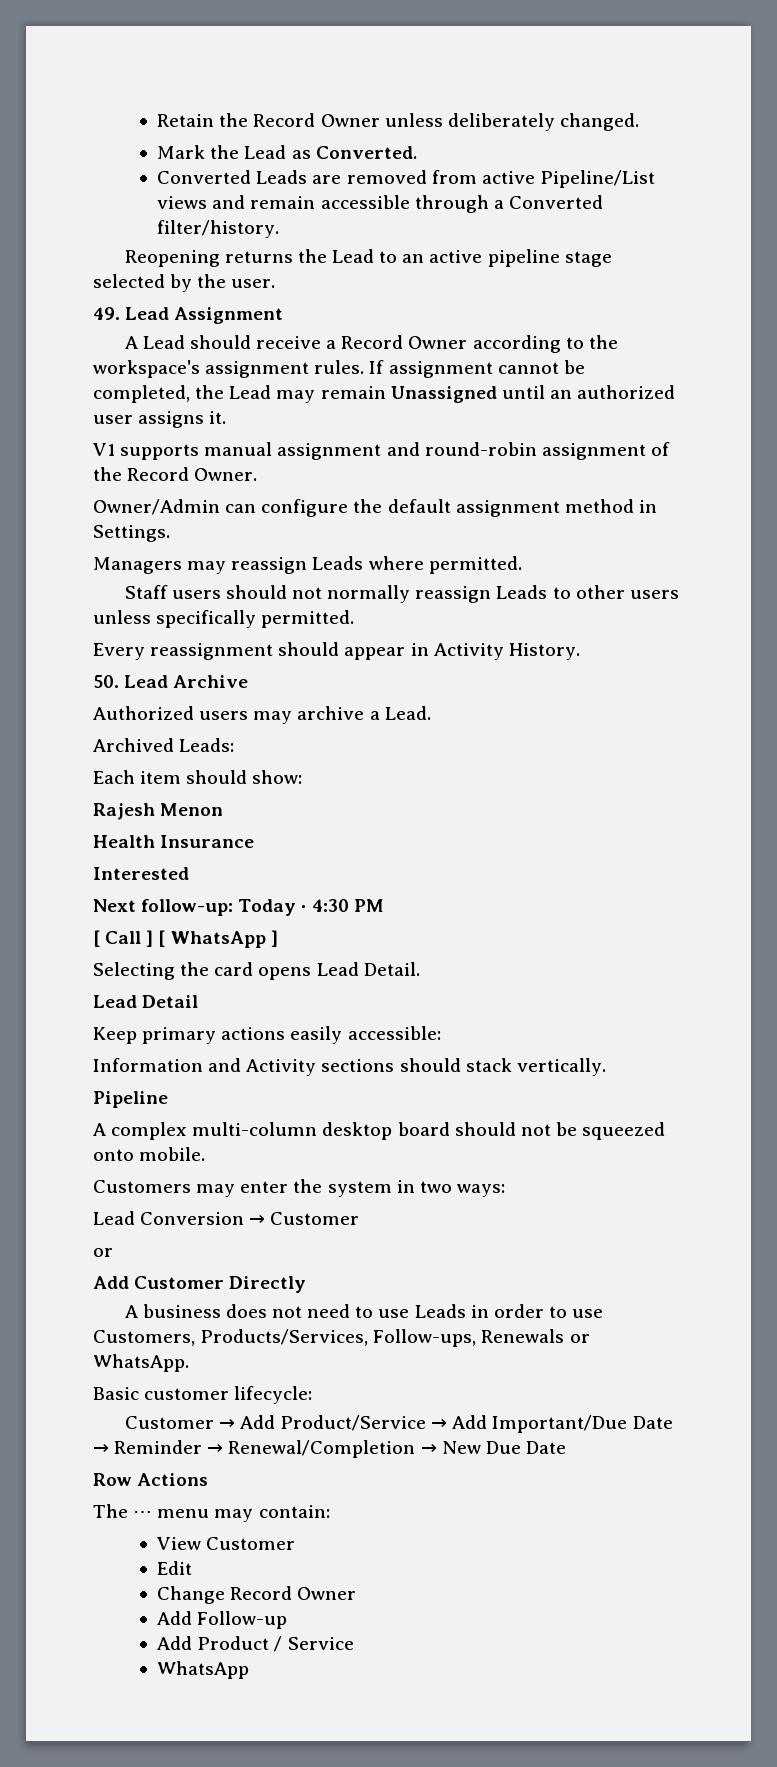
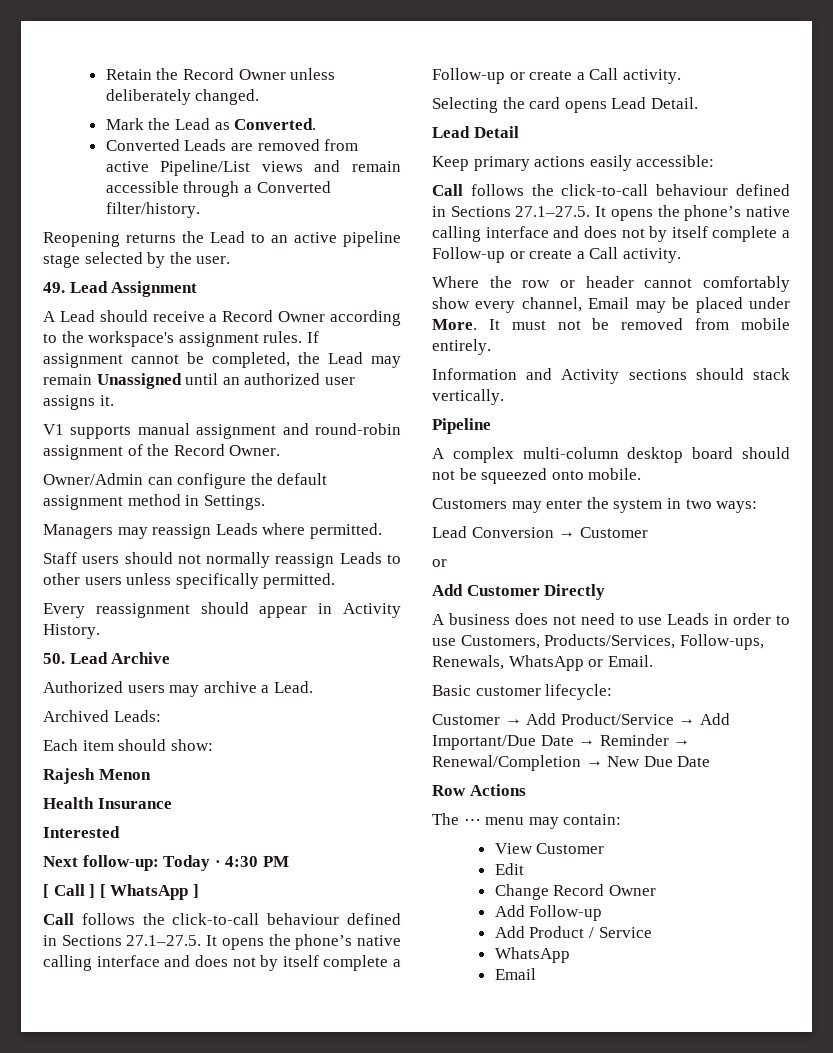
  [ Call ] [ WhatsApp ]
+ Call follows the click-to-call behaviour defined in Sections 27.1–27.5. It opens the phone’s native calling interface and does not by itself complete a Follow-up or create a Call activity.
  Keep primary actions easily accessible:
+ Call follows the click-to-call behaviour defined in Sections 27.1–27.5. It opens the phone’s native calling interface and does not by itself complete a Follow-up or create a Call activity.
+ Where the row or header cannot comfortably show every channel, Email may be placed under More. It must not be removed from mobile entirely.
- A business does not need to use Leads in order to use Customers, Products/Services, Follow-ups, Renewals or WhatsApp.
+ A business does not need to use Leads in order to use Customers, Products/Services, Follow-ups, Renewals, WhatsApp or Email.
  Add Product / Service
  WhatsApp
+ Email

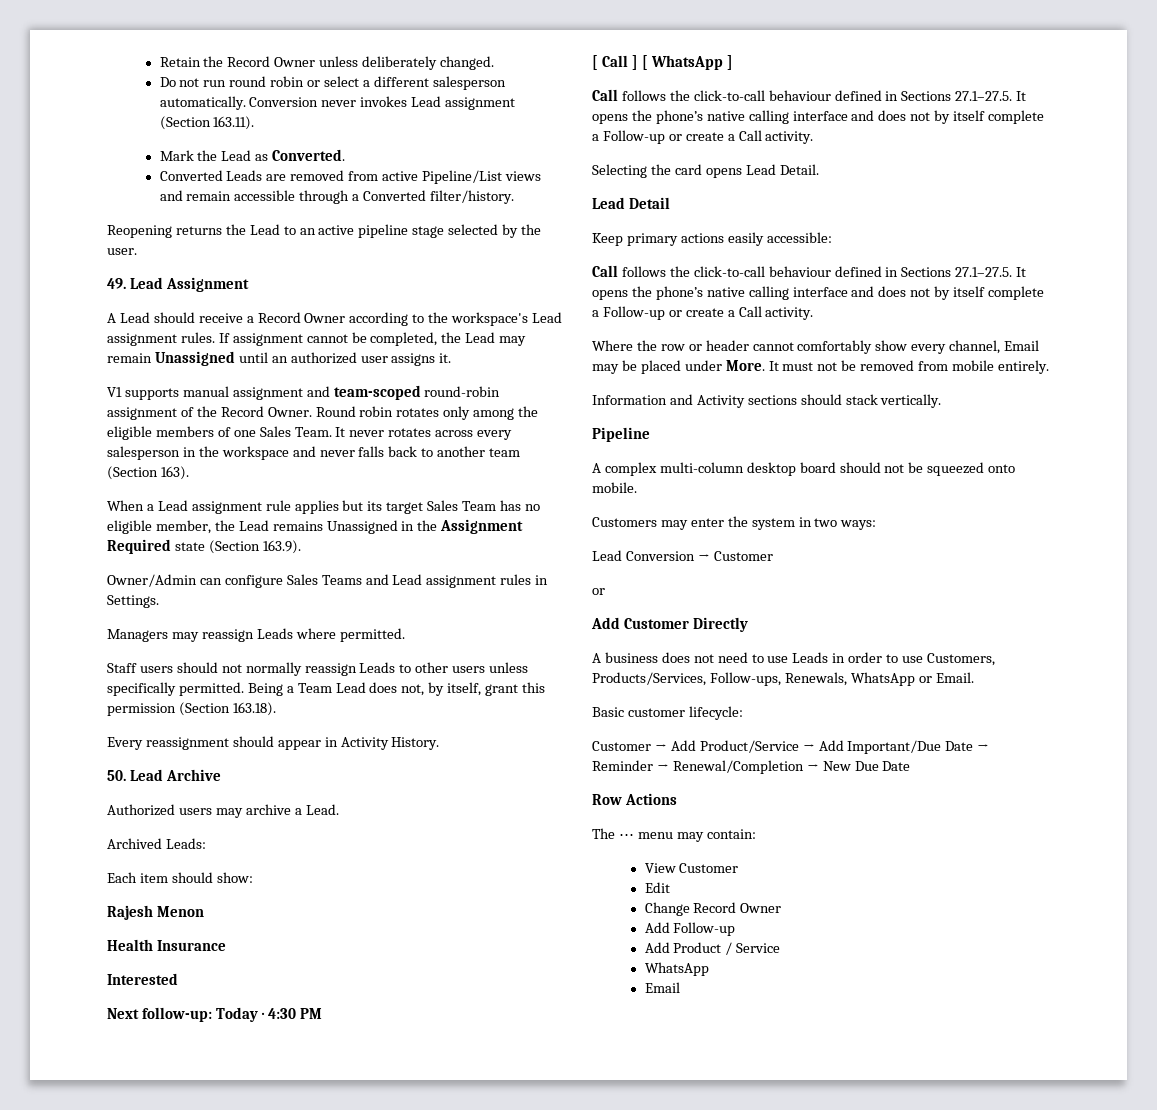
+ Do not run round robin or select a different salesperson automatically. Conversion never invokes Lead assignment (Section 163.11).
- A Lead should receive a Record Owner according to the workspace's assignment rules.
+ A Lead should receive a Record Owner according to the workspace's Lead assignment rules.
- V1 supports manual assignment and round-robin assignment of the Record Owner.
- Owner/Admin can configure the default assignment method in Settings.
+ V1 supports manual assignment and team-scoped round-robin assignment of the Record Owner. Round robin rotates only among the eligible members of one Sales Team. It never rotates across every salesperson in the workspace and never falls back to another team (Section 163).
+ When a Lead assignment rule applies but its target Sales Team has no eligible member, the Lead remains Unassigned in the Assignment Required state (Section 163.9).
+ Owner/Admin can configure Sales Teams and Lead assignment rules in Settings.
+ Being a Team Lead does not, by itself, grant this permission (Section 163.18).

